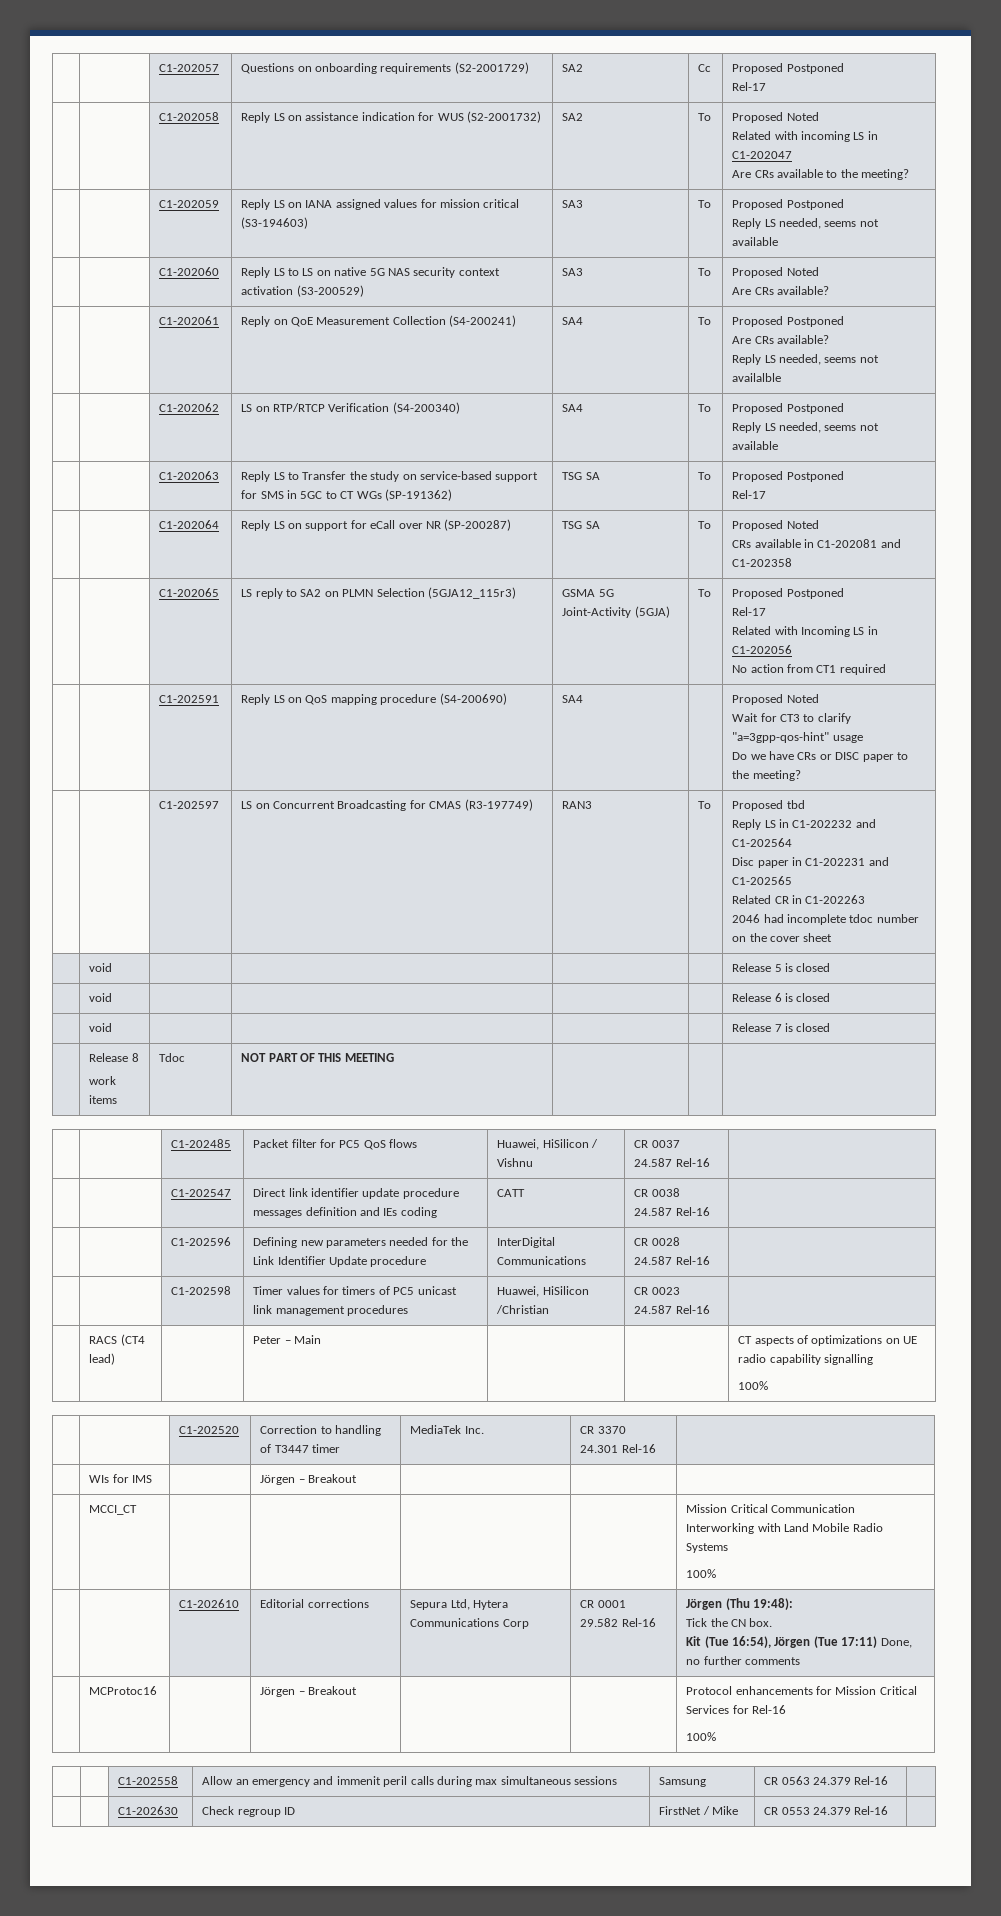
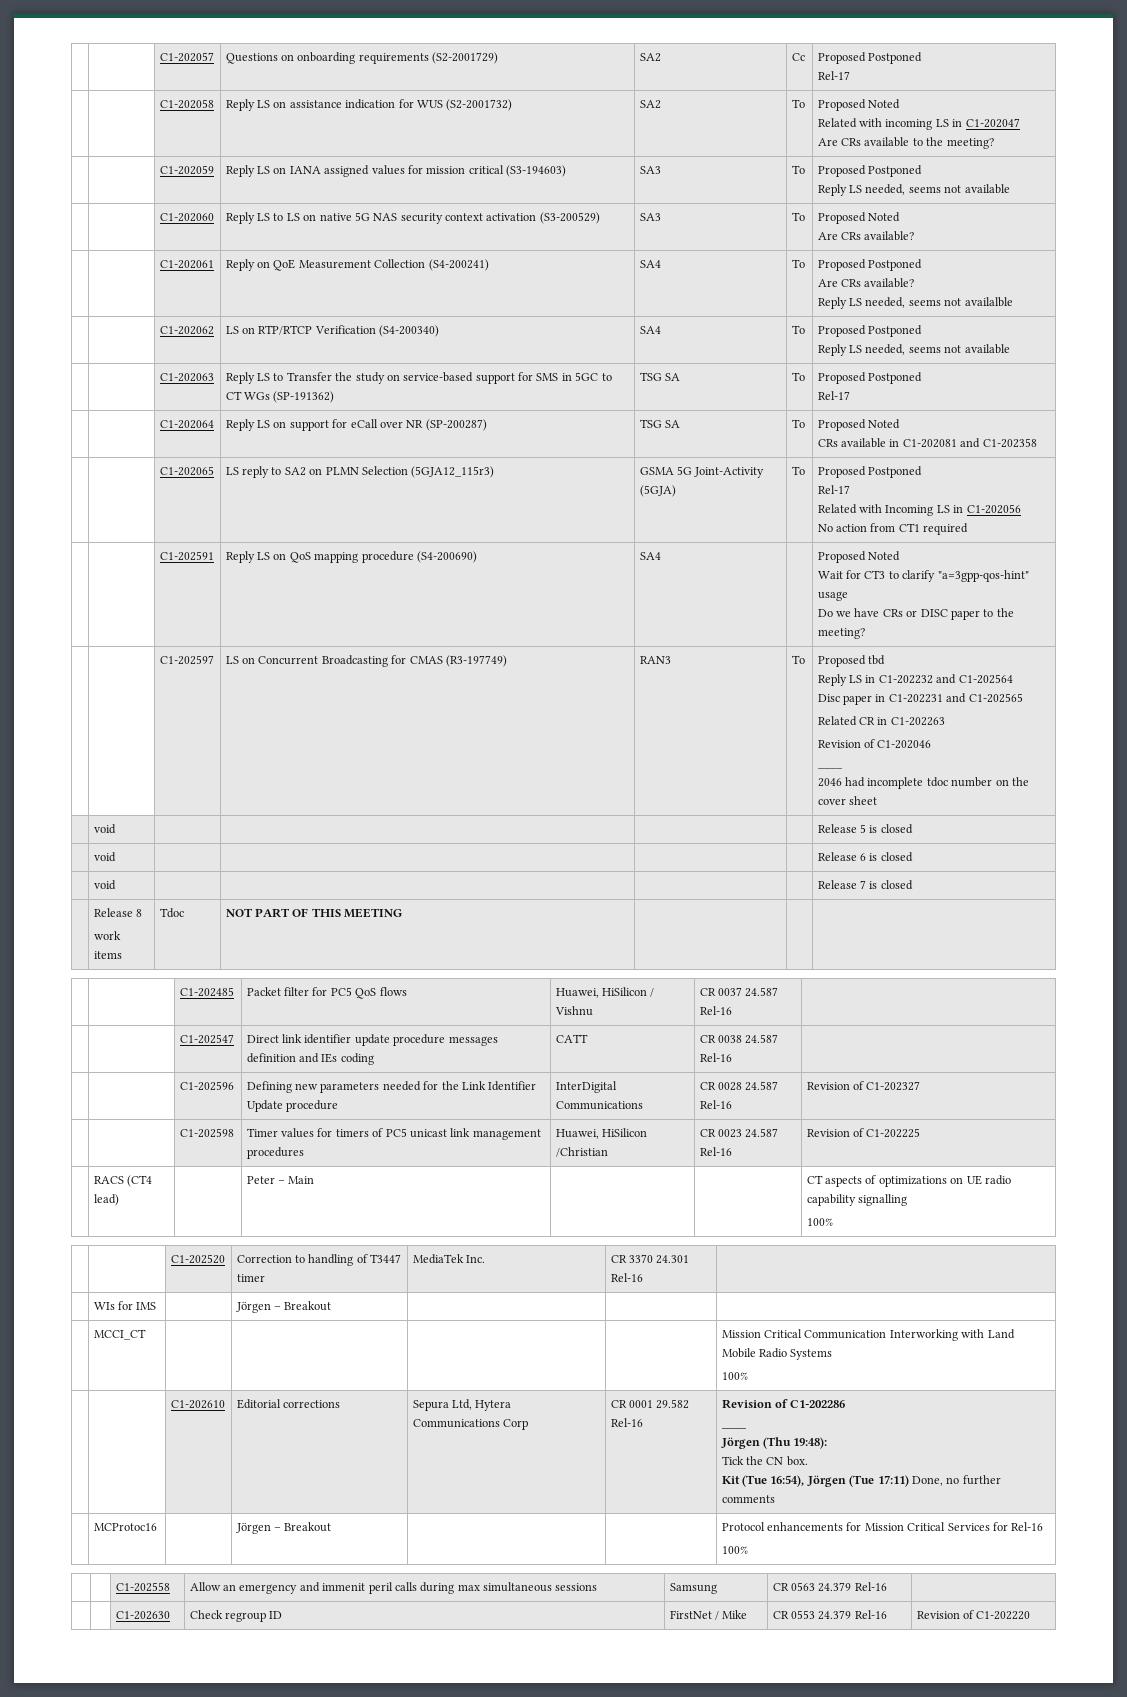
+ Revision of C1-202046
+ ____
- | | C1-202596 | Defining new parameters needed for the Link Identifier Update procedure | InterDigital Communications | CR 0028 24.587 Rel-16 |
+ | | C1-202596 | Defining new parameters needed for the Link Identifier Update procedure | InterDigital Communications | CR 0028 24.587 Rel-16 | Revision of C1-202327
- | | C1-202598 | Timer values for timers of PC5 unicast link management procedures | Huawei, HiSilicon /Christian | CR 0023 24.587 Rel-16 |
+ | | C1-202598 | Timer values for timers of PC5 unicast link management procedures | Huawei, HiSilicon /Christian | CR 0023 24.587 Rel-16 | Revision of C1-202225
- | | C1-202610 | Editorial corrections | Sepura Ltd, Hytera Communications Corp | CR 0001 29.582 Rel-16 | Jörgen (Thu 19:48):
+ | | C1-202610 | Editorial corrections | Sepura Ltd, Hytera Communications Corp | CR 0001 29.582 Rel-16 | Revision of C1-202286
+ ____
+ Jörgen (Thu 19:48):
- | | C1-202630 | Check regroup ID | FirstNet / Mike | CR 0553 24.379 Rel-16 |
+ | | C1-202630 | Check regroup ID | FirstNet / Mike | CR 0553 24.379 Rel-16 | Revision of C1-202220

